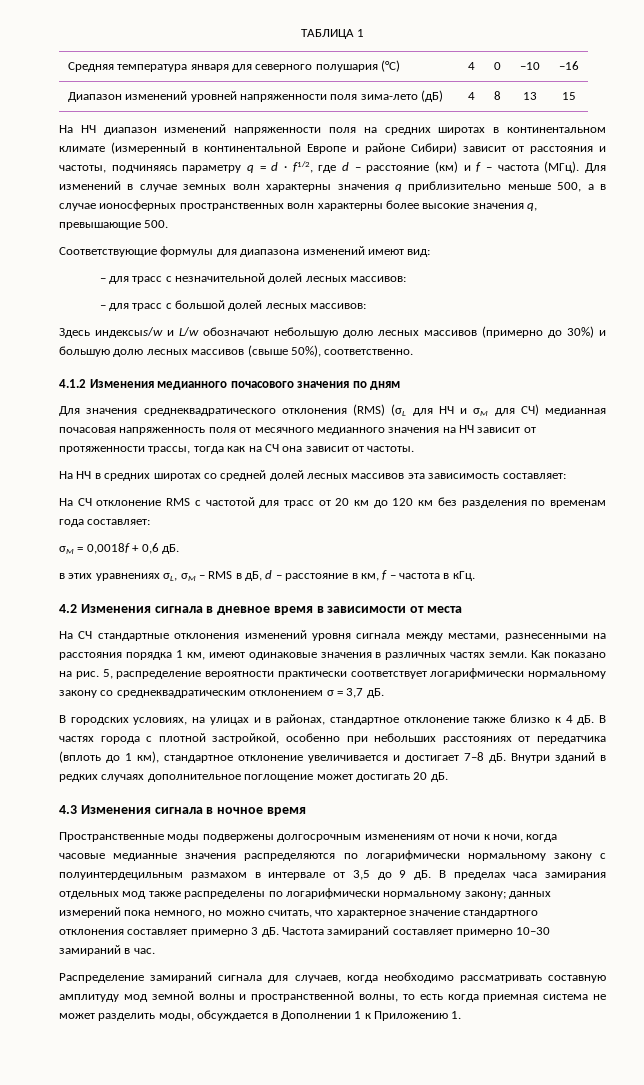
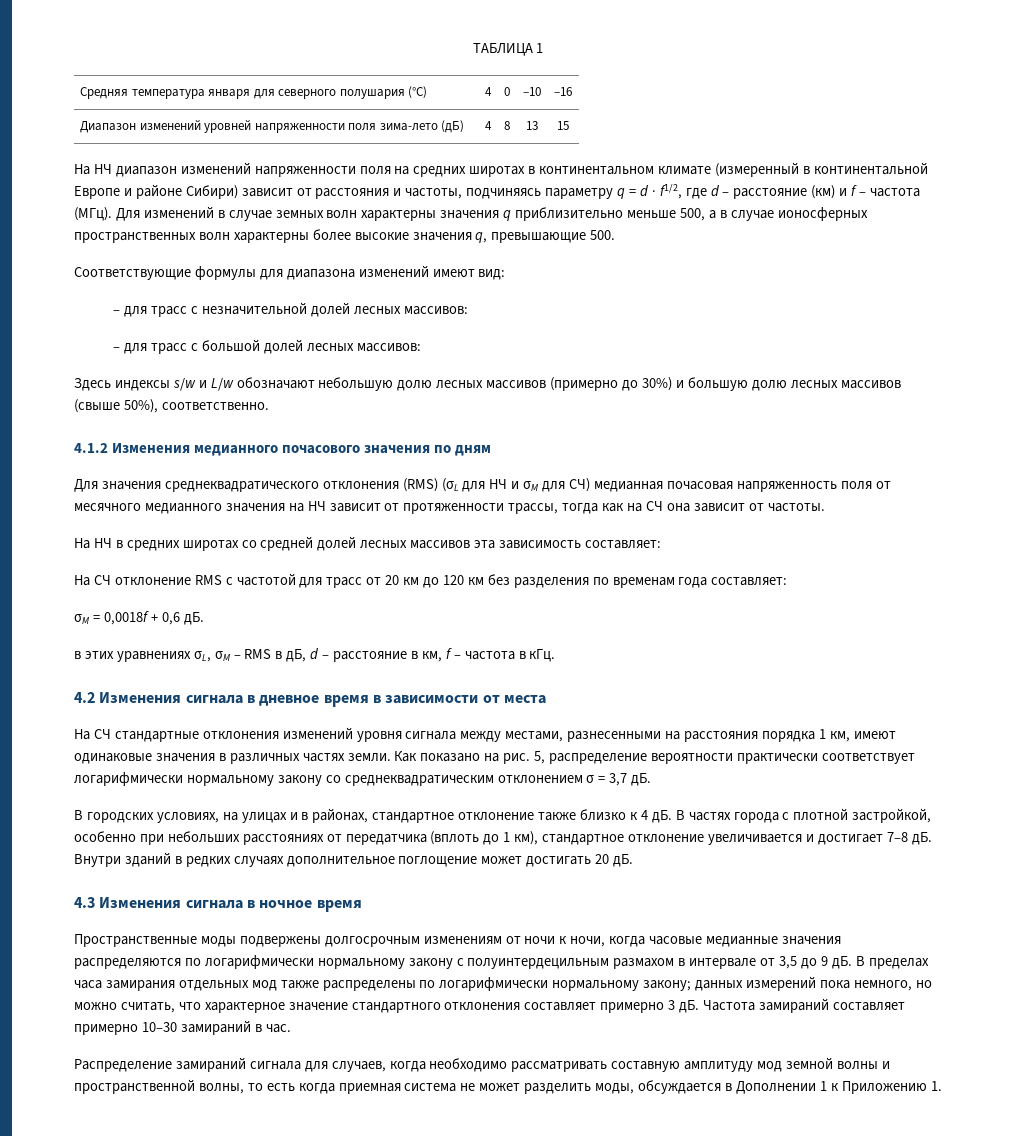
- Здесь индексыs/w и L/w обозначают небольшую долю лесных массивов (примерно до 30%) и большую долю лесных массивов (свыше 50%), соответственно.
+ Здесь индексы s/w и L/w обозначают небольшую долю лесных массивов (примерно до 30%) и большую долю лесных массивов (свыше 50%), соответственно.

